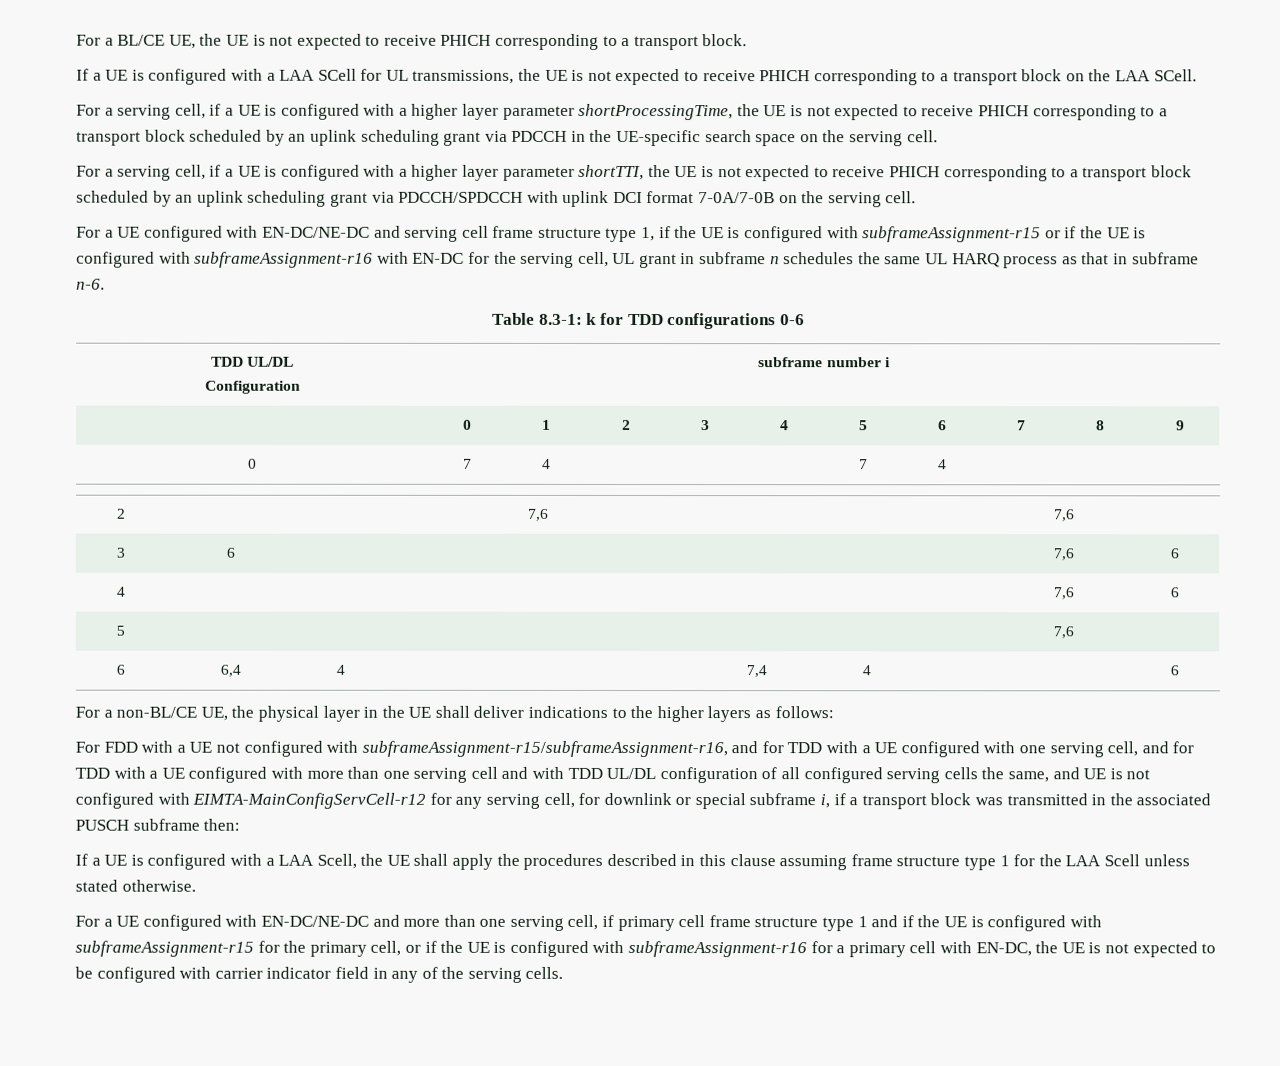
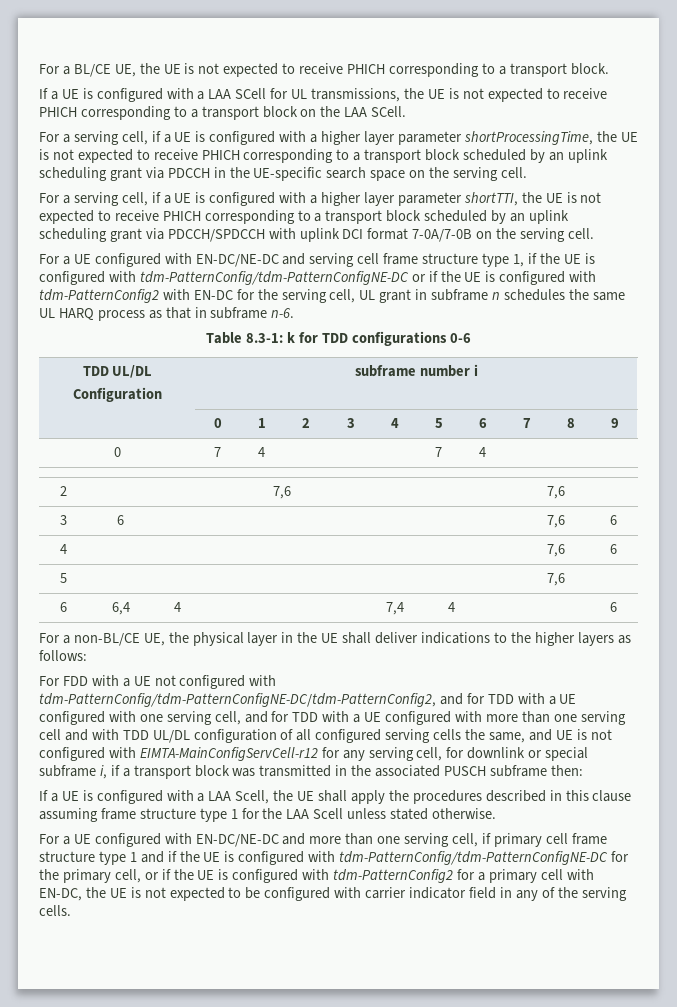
- For a UE configured with EN-DC/NE-DC and serving cell frame structure type 1, if the UE is configured with subframeAssignment-r15 or if the UE is configured with subframeAssignment-r16 with EN-DC for the serving cell, UL grant in subframe n schedules the same UL HARQ process as that in subframe n-6.
+ For a UE configured with EN-DC/NE-DC and serving cell frame structure type 1, if the UE is configured with tdm-PatternConfig/tdm-PatternConfigNE-DC or if the UE is configured with tdm-PatternConfig2 with EN-DC for the serving cell, UL grant in subframe n schedules the same UL HARQ process as that in subframe n-6.
- For FDD with a UE not configured with subframeAssignment-r15/subframeAssignment-r16, and for TDD with a UE configured with one serving cell, and for TDD with a UE configured with more than one serving cell and with TDD UL/DL configuration of all configured serving cells the same, and UE is not configured with EIMTA-MainConfigServCell-r12 for any serving cell, for downlink or special subframe i, if a transport block was transmitted in the associated PUSCH subframe then:
+ For FDD with a UE not configured with tdm-PatternConfig/tdm-PatternConfigNE-DC/tdm-PatternConfig2, and for TDD with a UE configured with one serving cell, and for TDD with a UE configured with more than one serving cell and with TDD UL/DL configuration of all configured serving cells the same, and UE is not configured with EIMTA-MainConfigServCell-r12 for any serving cell, for downlink or special subframe i, if a transport block was transmitted in the associated PUSCH subframe then:
- For a UE configured with EN-DC/NE-DC and more than one serving cell, if primary cell frame structure type 1 and if the UE is configured with subframeAssignment-r15 for the primary cell, or if the UE is configured with subframeAssignment-r16 for a primary cell with EN-DC, the UE is not expected to be configured with carrier indicator field in any of the serving cells.
+ For a UE configured with EN-DC/NE-DC and more than one serving cell, if primary cell frame structure type 1 and if the UE is configured with tdm-PatternConfig/tdm-PatternConfigNE-DC for the primary cell, or if the UE is configured with tdm-PatternConfig2 for a primary cell with EN-DC, the UE is not expected to be configured with carrier indicator field in any of the serving cells.

